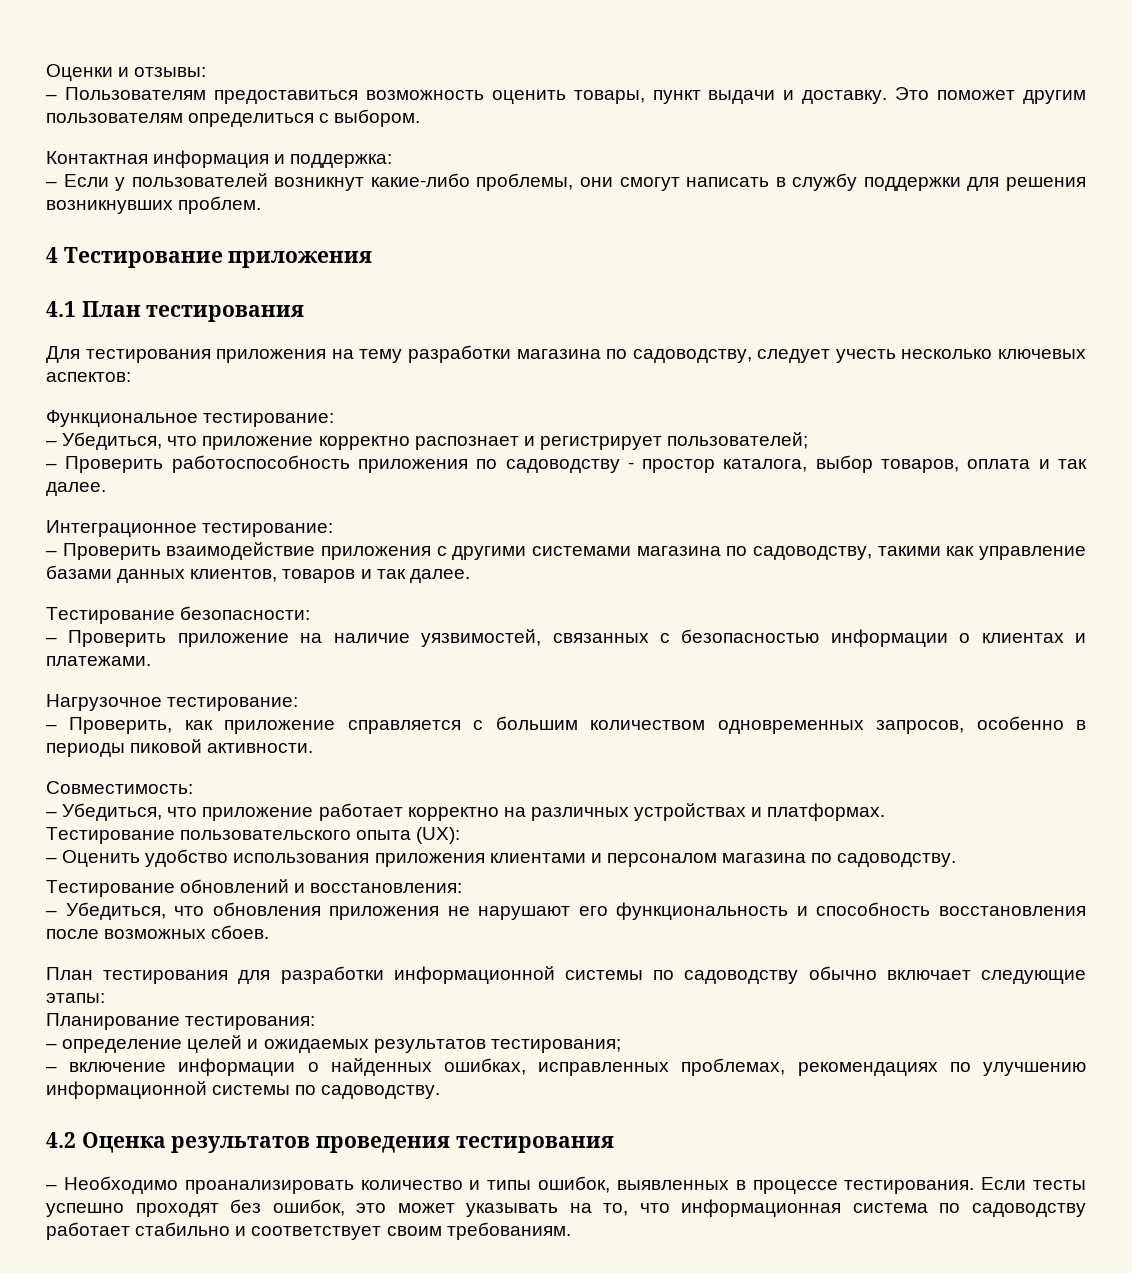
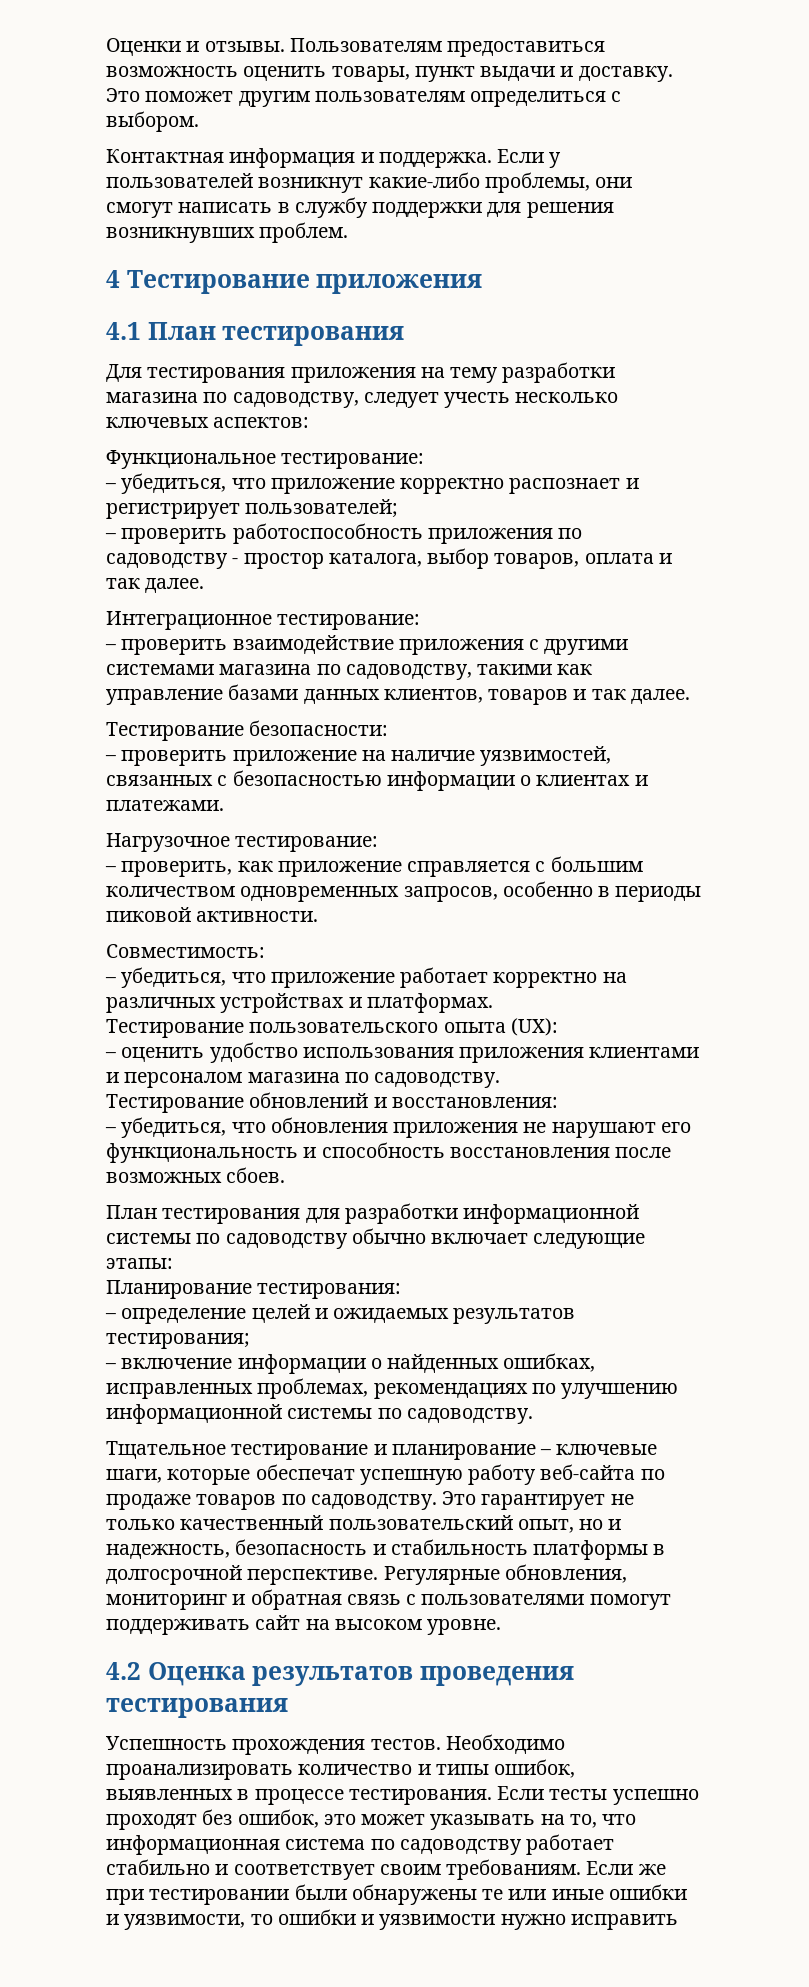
- Оценки и отзывы:
- – Пользователям предоставиться возможность оценить товары, пункт выдачи и доставку.
+ Оценки и отзывы. Пользователям предоставиться возможность оценить товары, пункт выдачи и доставку.
- Контактная информация и поддержка:
- – Если у пользователей возникнут какие-либо проблемы, они смогут написать в службу поддержки для решения возникнувших проблем.
+ Контактная информация и поддержка. Если у пользователей возникнут какие-либо проблемы, они смогут написать в службу поддержки для решения возникнувших проблем.
- – Убедиться, что приложение корректно распознает и регистрирует пользователей;
+ – убедиться, что приложение корректно распознает и регистрирует пользователей;
- – Проверить работоспособность приложения по садоводству - простор каталога, выбор товаров, оплата и так далее.
+ – проверить работоспособность приложения по садоводству - простор каталога, выбор товаров, оплата и так далее.
- – Проверить взаимодействие приложения с другими системами магазина по садоводству, такими как управление базами данных клиентов, товаров и так далее.
+ – проверить взаимодействие приложения с другими системами магазина по садоводству, такими как управление базами данных клиентов, товаров и так далее.
- – Проверить приложение на наличие уязвимостей, связанных с безопасностью информации о клиентах и платежами.
+ – проверить приложение на наличие уязвимостей, связанных с безопасностью информации о клиентах и платежами.
- – Проверить, как приложение справляется с большим количеством одновременных запросов, особенно в периоды пиковой активности.
+ – проверить, как приложение справляется с большим количеством одновременных запросов, особенно в периоды пиковой активности.
- – Убедиться, что приложение работает корректно на различных устройствах и платформах.
+ – убедиться, что приложение работает корректно на различных устройствах и платформах.
- – Оценить удобство использования приложения клиентами и персоналом магазина по садоводству.
+ – оценить удобство использования приложения клиентами и персоналом магазина по садоводству.
- – Убедиться, что обновления приложения не нарушают его функциональность и способность восстановления после возможных сбоев.
+ – убедиться, что обновления приложения не нарушают его функциональность и способность восстановления после возможных сбоев.
+ Тщательное тестирование и планирование – ключевые шаги, которые обеспечат успешную работу веб-сайта по продаже товаров по садоводству. Это гарантирует не только качественный пользовательский опыт, но и надежность, безопасность и стабильность платформы в долгосрочной перспективе. Регулярные обновления, мониторинг и обратная связь с пользователями помогут поддерживать сайт на высоком уровне.
- – Необходимо проанализировать количество и типы ошибок, выявленных в процессе тестирования.
+ Успешность прохождения тестов. Необходимо проанализировать количество и типы ошибок, выявленных в процессе тестирования.
+ Если же при тестировании были обнаружены те или иные ошибки и уязвимости, то ошибки и уязвимости нужно исправить

